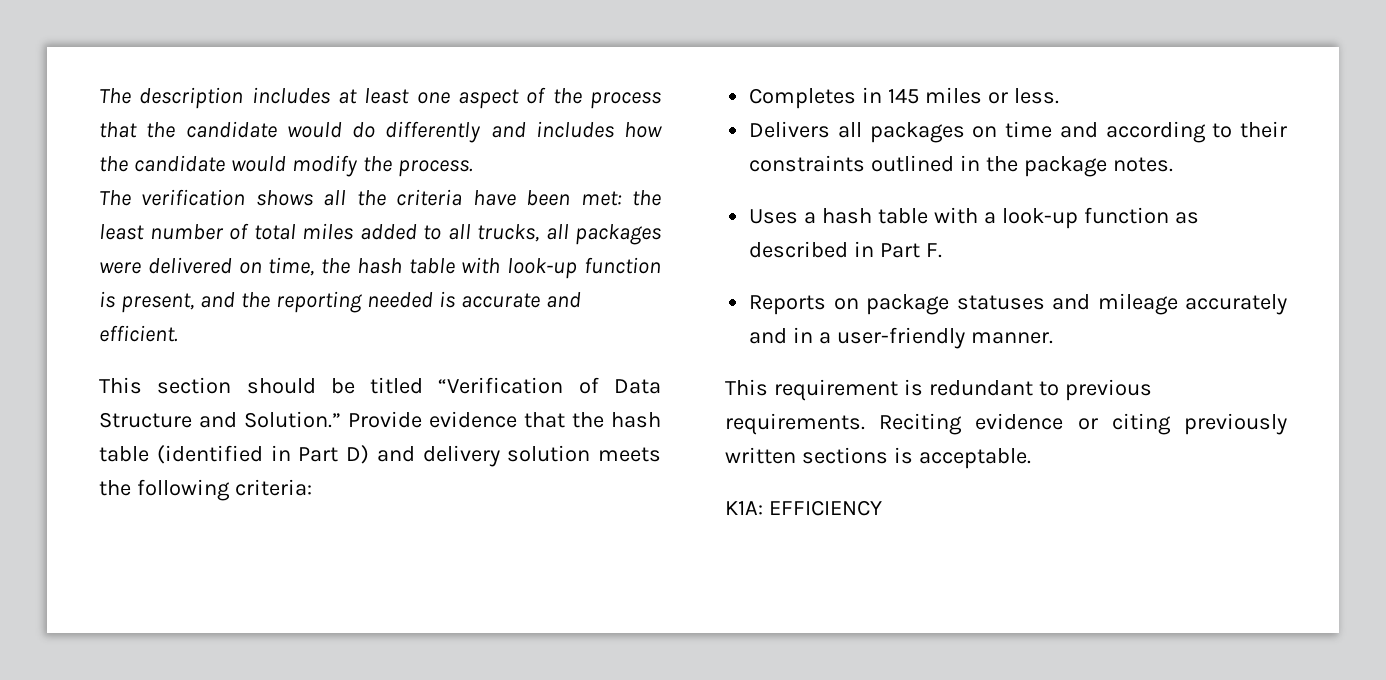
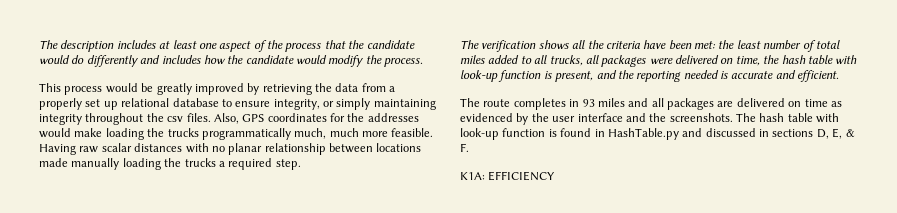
+ This process would be greatly improved by retrieving the data from a properly set up relational database to ensure integrity, or simply maintaining integrity throughout the csv files. Also, GPS coordinates for the addresses would make loading the trucks programmatically much, much more feasible. Having raw scalar distances with no planar relationship between locations made manually loading the trucks a required step.
- This section should be titled “Verification of Data Structure and Solution.” Provide evidence that the hash table (identified in Part D) and delivery solution meets the following criteria:
- Completes in 145 miles or less.
- Delivers all packages on time and according to their constraints outlined in the package notes.
- Uses a hash table with a look-up function as described in Part F.
- Reports on package statuses and mileage accurately and in a user-friendly manner.
- This requirement is redundant to previous requirements. Reciting evidence or citing previously written sections is acceptable.
+ The route completes in 93 miles and all packages are delivered on time as evidenced by the user interface and the screenshots. The hash table with look-up function is found in HashTable.py and discussed in sections D, E, & F.

